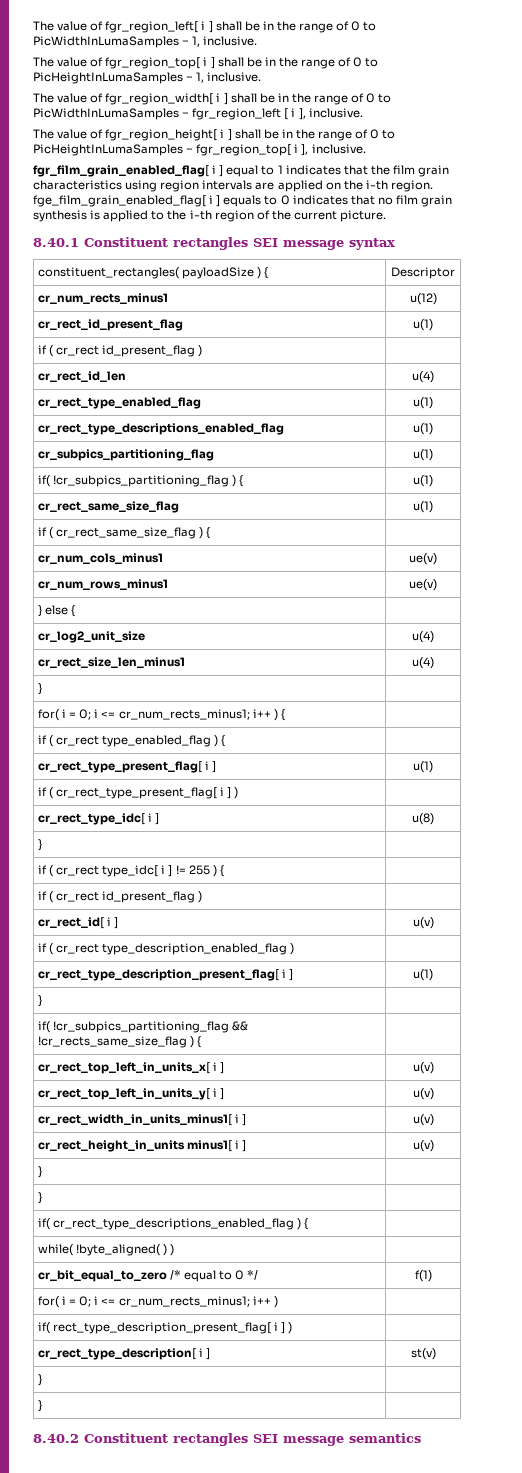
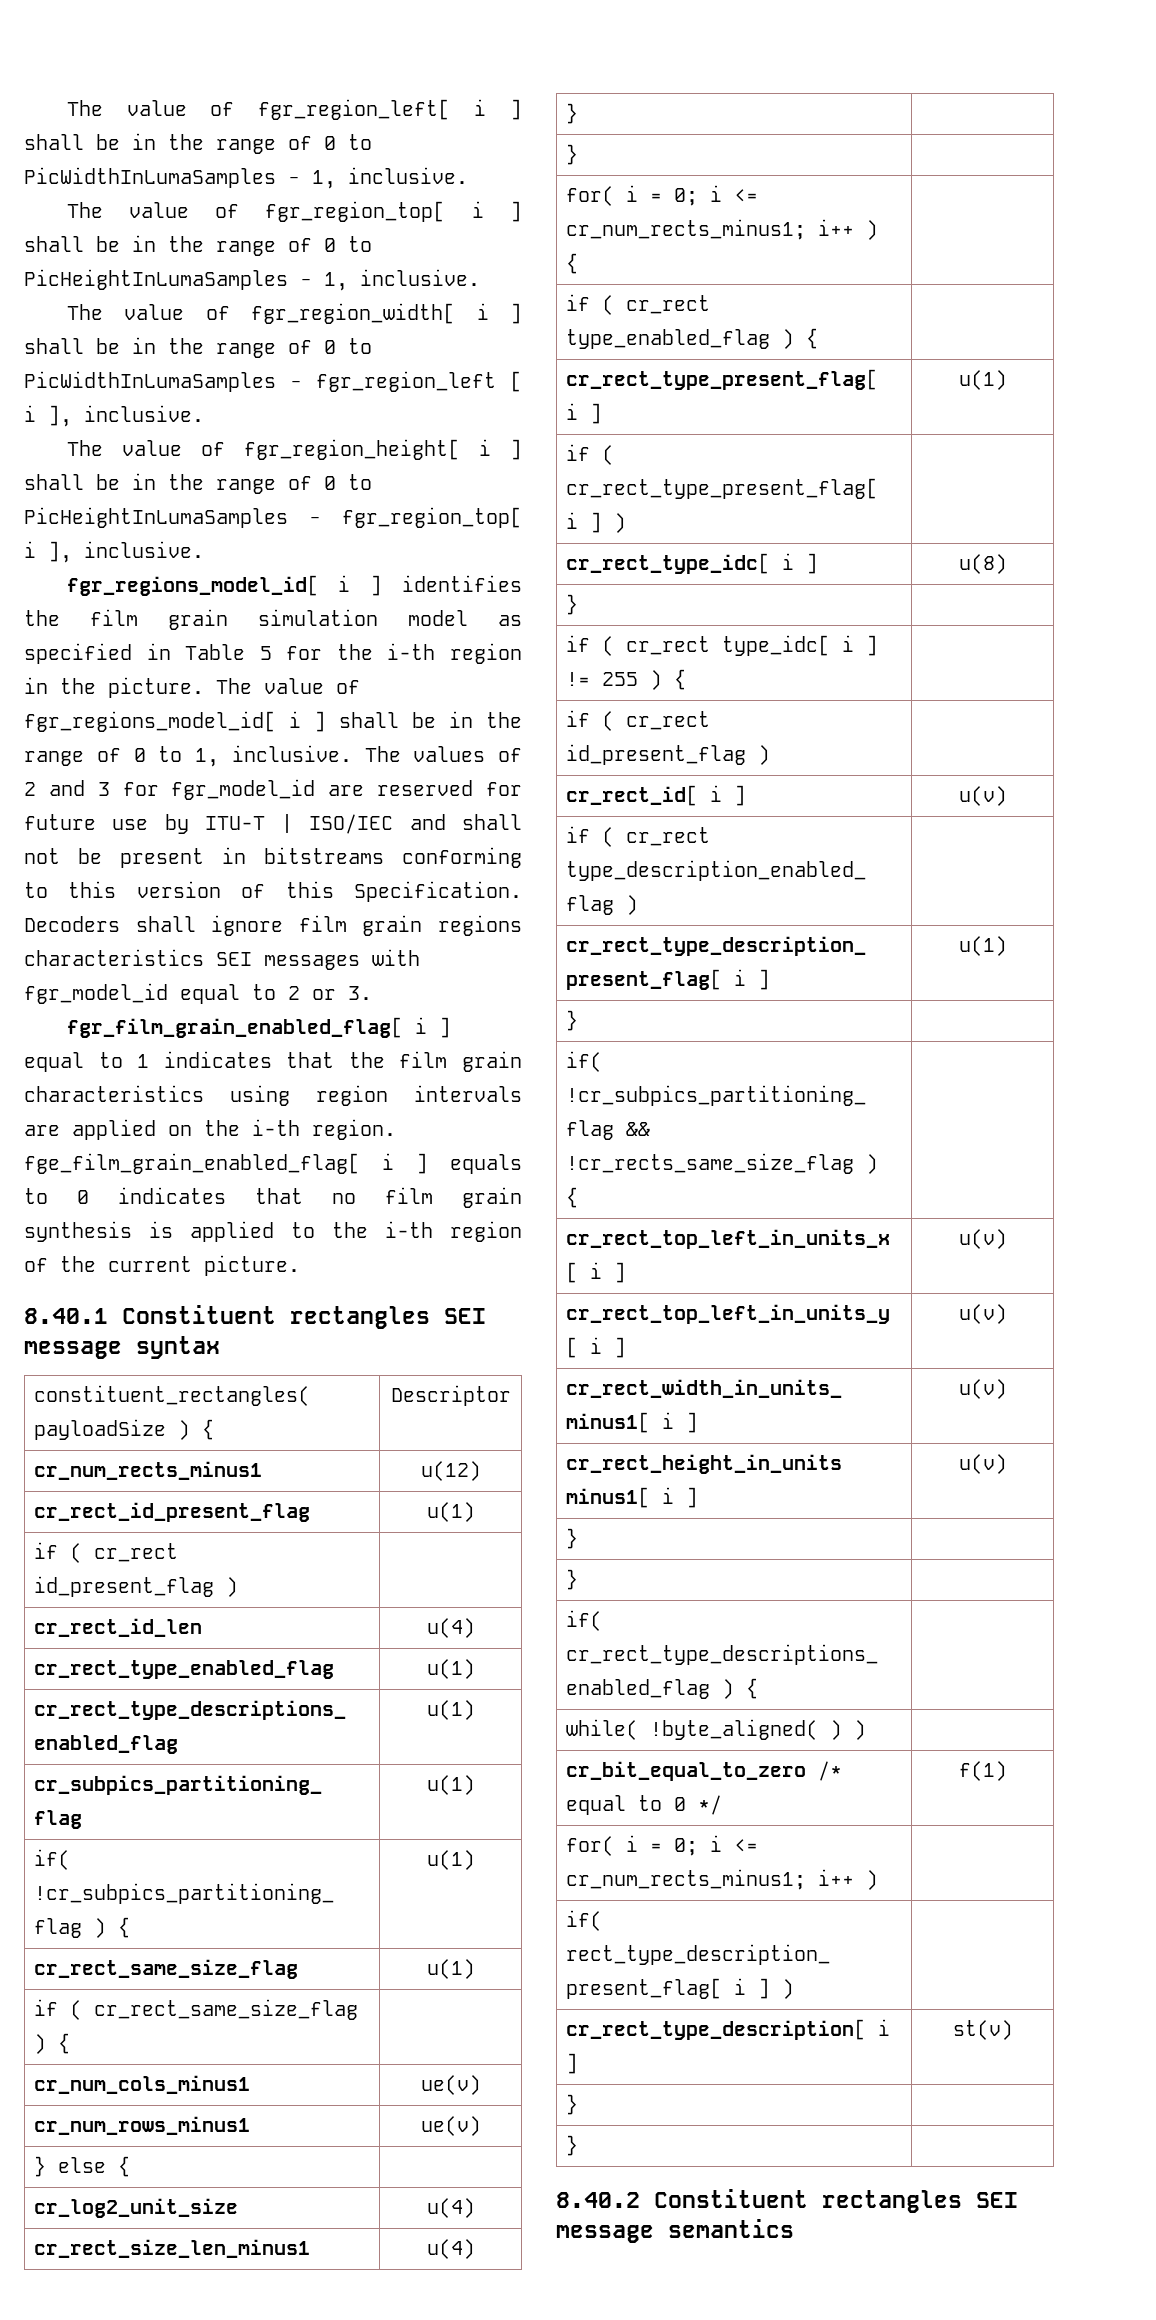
+ fgr_regions_model_id[ i ] identifies the film grain simulation model as specified in Table 5 for the i-th region in the picture. The value of fgr_regions_model_id[ i ] shall be in the range of 0 to 1, inclusive. The values of 2 and 3 for fgr_model_id are reserved for future use by ITU-T | ISO/IEC and shall not be present in bitstreams conforming to this version of this Specification. Decoders shall ignore film grain regions characteristics SEI messages with fgr_model_id equal to 2 or 3.
  cr_rect_size_len_minus1 | u(4)
+ } |

